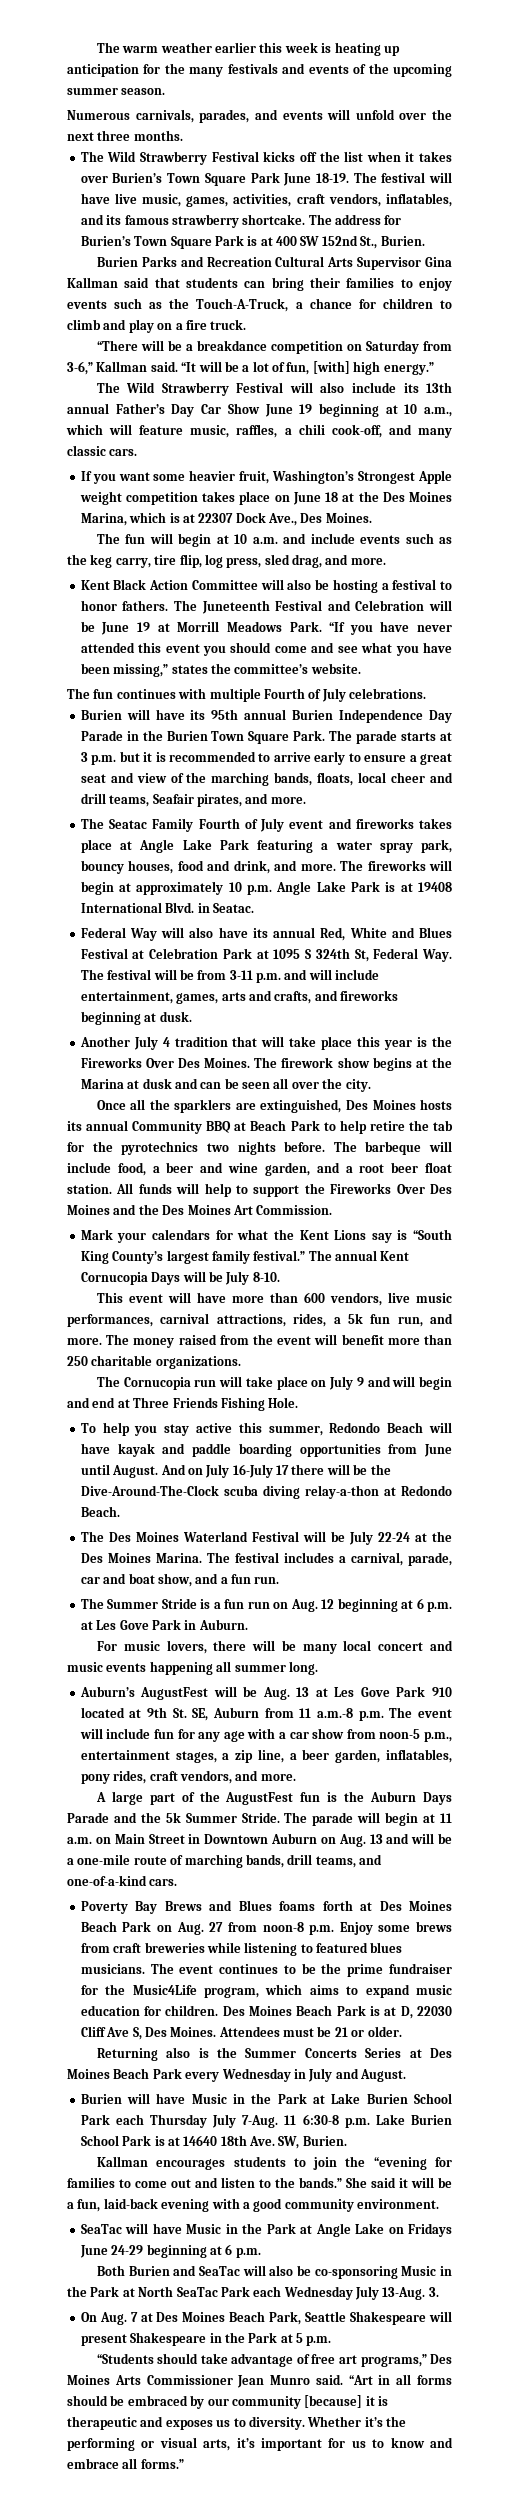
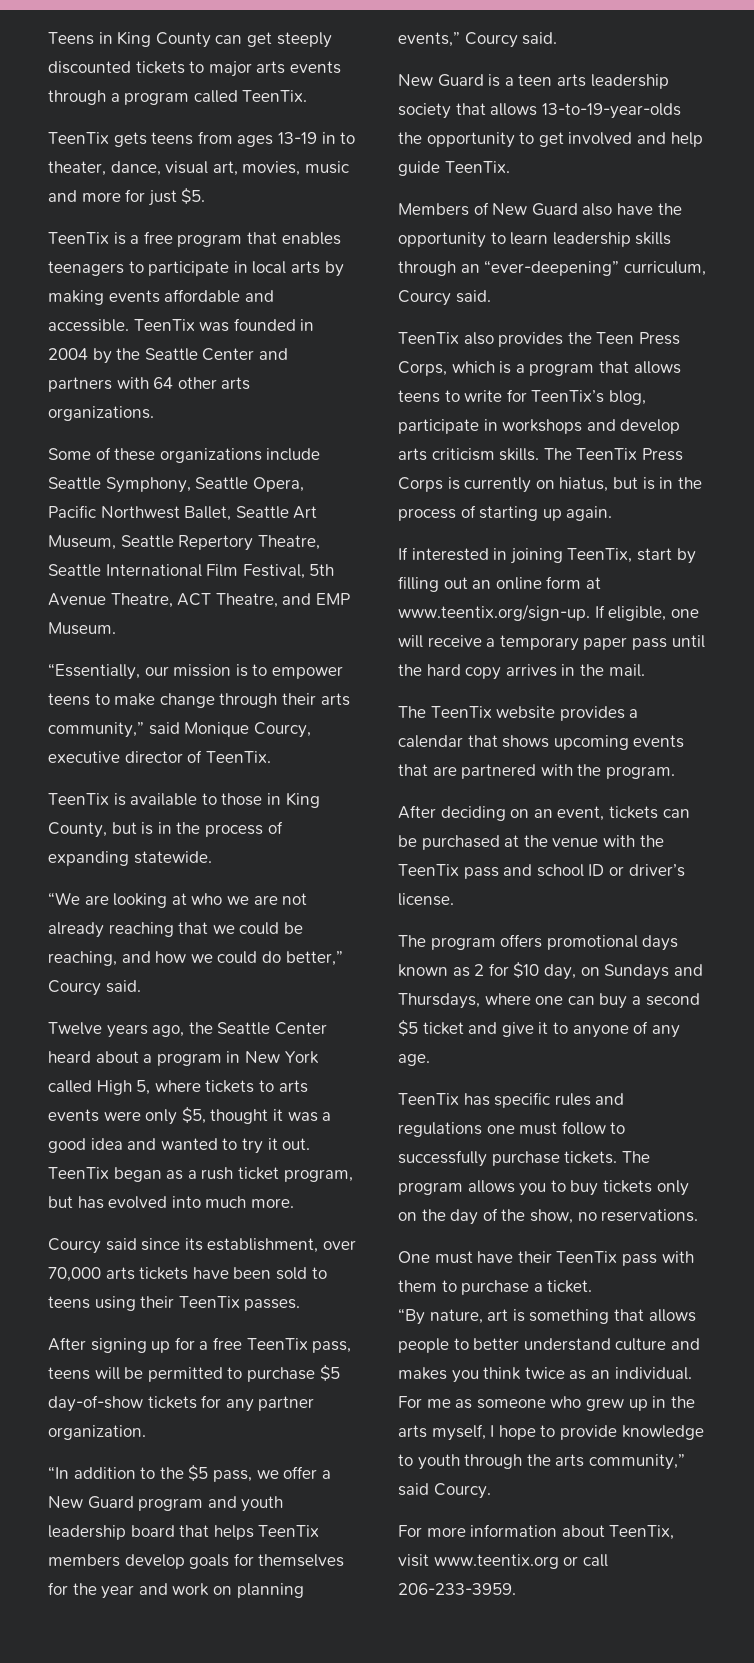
- The warm weather earlier this week is heating up anticipation for the many festivals and events of the upcoming summer season.
- Numerous carnivals, parades, and events will unfold over the next three months.
- The Wild Strawberry Festival kicks off the list when it takes over Burien’s Town Square Park June 18-19. The festival will have live music, games, activities, craft vendors, inflatables, and its famous strawberry shortcake. The address for Burien’s Town Square Park is at 400 SW 152nd St., Burien.
- Burien Parks and Recreation Cultural Arts Supervisor Gina Kallman said that students can bring their families to enjoy events such as the Touch-A-Truck, a chance for children to climb and play on a fire truck.
- “There will be a breakdance competition on Saturday from 3-6,” Kallman said. “It will be a lot of fun, [with] high energy.”
- The Wild Strawberry Festival will also include its 13th annual Father’s Day Car Show June 19 beginning at 10 a.m., which will feature music, raffles, a chili cook-off, and many classic cars.
- If you want some heavier fruit, Washington’s Strongest Apple weight competition takes place on June 18 at the Des Moines Marina, which is at 22307 Dock Ave., Des Moines.
- The fun will begin at 10 a.m. and include events such as the keg carry, tire flip, log press, sled drag, and more.
- Kent Black Action Committee will also be hosting a festival to honor fathers. The Juneteenth Festival and Celebration will be June 19 at Morrill Meadows Park. “If you have never attended this event you should come and see what you have been missing,” states the committee’s website.
- The fun continues with multiple Fourth of July celebrations.
- Burien will have its 95th annual Burien Independence Day Parade in the Burien Town Square Park. The parade starts at 3 p.m. but it is recommended to arrive early to ensure a great seat and view of the marching bands, floats, local cheer and drill teams, Seafair pirates, and more.
- The Seatac Family Fourth of July event and fireworks takes place at Angle Lake Park featuring a water spray park, bouncy houses, food and drink, and more. The fireworks will begin at approximately 10 p.m. Angle Lake Park is at 19408 International Blvd. in Seatac.
- Federal Way will also have its annual Red, White and Blues Festival at Celebration Park at 1095 S 324th St, Federal Way. The festival will be from 3-11 p.m. and will include entertainment, games, arts and crafts, and fireworks beginning at dusk.
- Another July 4 tradition that will take place this year is the Fireworks Over Des Moines. The firework show begins at the Marina at dusk and can be seen all over the city.
- Once all the sparklers are extinguished, Des Moines hosts its annual Community BBQ at Beach Park to help retire the tab for the pyrotechnics two nights before. The barbeque will include food, a beer and wine garden, and a root beer float station. All funds will help to support the Fireworks Over Des Moines and the Des Moines Art Commission.
- Mark your calendars for what the Kent Lions say is “South King County’s largest family festival.” The annual Kent Cornucopia Days will be July 8-10.
- This event will have more than 600 vendors, live music performances, carnival attractions, rides, a 5k fun run, and more. The money raised from the event will benefit more than 250 charitable organizations.
- The Cornucopia run will take place on July 9 and will begin and end at Three Friends Fishing Hole.
- To help you stay active this summer, Redondo Beach will have kayak and paddle boarding opportunities from June until August. And on July 16-July 17 there will be the Dive-Around-The-Clock scuba diving relay-a-thon at Redondo Beach.
- The Des Moines Waterland Festival will be July 22-24 at the Des Moines Marina. The festival includes a carnival, parade, car and boat show, and a fun run.
- The Summer Stride is a fun run on Aug. 12 beginning at 6 p.m. at Les Gove Park in Auburn.
- For music lovers, there will be many local concert and music events happening all summer long.
- Auburn’s AugustFest will be Aug. 13 at Les Gove Park 910 located at 9th St. SE, Auburn from 11 a.m.-8 p.m. The event will include fun for any age with a car show from noon-5 p.m., entertainment stages, a zip line, a beer garden, inflatables, pony rides, craft vendors, and more.
- A large part of the AugustFest fun is the Auburn Days Parade and the 5k Summer Stride. The parade will begin at 11 a.m. on Main Street in Downtown Auburn on Aug. 13 and will be a one-mile route of marching bands, drill teams, and one-of-a-kind cars.
- Poverty Bay Brews and Blues foams forth at Des Moines Beach Park on Aug. 27 from noon-8 p.m. Enjoy some brews from craft breweries while listening to featured blues musicians. The event continues to be the prime fundraiser for the Music4Life program, which aims to expand music education for children. Des Moines Beach Park is at D, 22030 Cliff Ave S, Des Moines. Attendees must be 21 or older.
- Returning also is the Summer Concerts Series at Des Moines Beach Park every Wednesday in July and August.
- Burien will have Music in the Park at Lake Burien School Park each Thursday July 7-Aug. 11 6:30-8 p.m. Lake Burien School Park is at 14640 18th Ave. SW, Burien.
- Kallman encourages students to join the “evening for families to come out and listen to the bands.” She said it will be a fun, laid-back evening with a good community environment.
- SeaTac will have Music in the Park at Angle Lake on Fridays June 24-29 beginning at 6 p.m.
- Both Burien and SeaTac will also be co-sponsoring Music in the Park at North SeaTac Park each Wednesday July 13-Aug. 3.
- On Aug. 7 at Des Moines Beach Park, Seattle Shakespeare will present Shakespeare in the Park at 5 p.m.
- “Students should take advantage of free art programs,” Des Moines Arts Commissioner Jean Munro said. “Art in all forms should be embraced by our community [because] it is therapeutic and exposes us to diversity. Whether it’s the performing or visual arts, it’s important for us to know and embrace all forms.”
+ Teens in King County can get steeply discounted tickets to major arts events through a program called TeenTix.
+ TeenTix gets teens from ages 13-19 in to theater, dance, visual art, movies, music and more for just $5.
+ TeenTix is a free program that enables teenagers to participate in local arts by making events affordable and accessible. TeenTix was founded in 2004 by the Seattle Center and partners with 64 other arts organizations.
+ Some of these organizations include Seattle Symphony, Seattle Opera, Pacific Northwest Ballet, Seattle Art Museum, Seattle Repertory Theatre, Seattle International Film Festival, 5th Avenue Theatre, ACT Theatre, and EMP Museum.
+ “Essentially, our mission is to empower teens to make change through their arts community,” said Monique Courcy, executive director of TeenTix.
+ TeenTix is available to those in King County, but is in the process of expanding statewide.
+ “We are looking at who we are not already reaching that we could be reaching, and how we could do better,” Courcy said.
+ Twelve years ago, the Seattle Center heard about a program in New York called High 5, where tickets to arts events were only $5, thought it was a good idea and wanted to try it out. TeenTix began as a rush ticket program, but has evolved into much more.
+ Courcy said since its establishment, over 70,000 arts tickets have been sold to teens using their TeenTix passes.
+ After signing up for a free TeenTix pass, teens will be permitted to purchase $5 day-of-show tickets for any partner organization.
+ “In addition to the $5 pass, we offer a New Guard program and youth leadership board that helps TeenTix members develop goals for themselves for the year and work on planning events,” Courcy said.
+ New Guard is a teen arts leadership society that allows 13-to-19-year-olds the opportunity to get involved and help guide TeenTix.
+ Members of New Guard also have the opportunity to learn leadership skills through an “ever-deepening” curriculum, Courcy said.
+ TeenTix also provides the Teen Press Corps, which is a program that allows teens to write for TeenTix’s blog, participate in workshops and develop arts criticism skills. The TeenTix Press Corps is currently on hiatus, but is in the process of starting up again.
+ If interested in joining TeenTix, start by filling out an online form at www.teentix.org/sign-up. If eligible, one will receive a temporary paper pass until the hard copy arrives in the mail.
+ The TeenTix website provides a calendar that shows upcoming events that are partnered with the program.
+ After deciding on an event, tickets can be purchased at the venue with the TeenTix pass and school ID or driver’s license.
+ The program offers promotional days known as 2 for $10 day, on Sundays and Thursdays, where one can buy a second $5 ticket and give it to anyone of any age.
+ TeenTix has specific rules and regulations one must follow to successfully purchase tickets. The program allows you to buy tickets only on the day of the show, no reservations.
+ One must have their TeenTix pass with them to purchase a ticket.
+ “By nature, art is something that allows people to better understand culture and makes you think twice as an individual. For me as someone who grew up in the arts myself, I hope to provide knowledge to youth through the arts community,” said Courcy.
+ For more information about TeenTix, visit www.teentix.org or call 206-233-3959.

